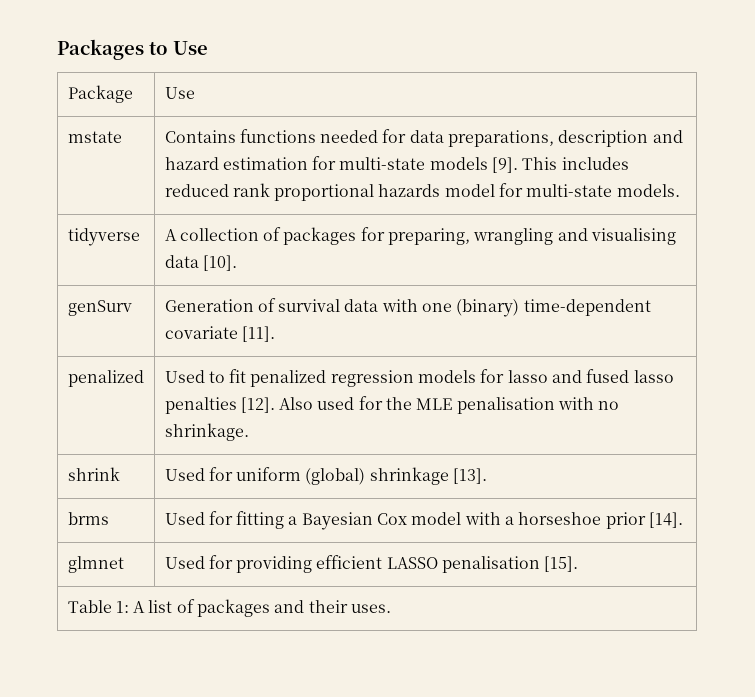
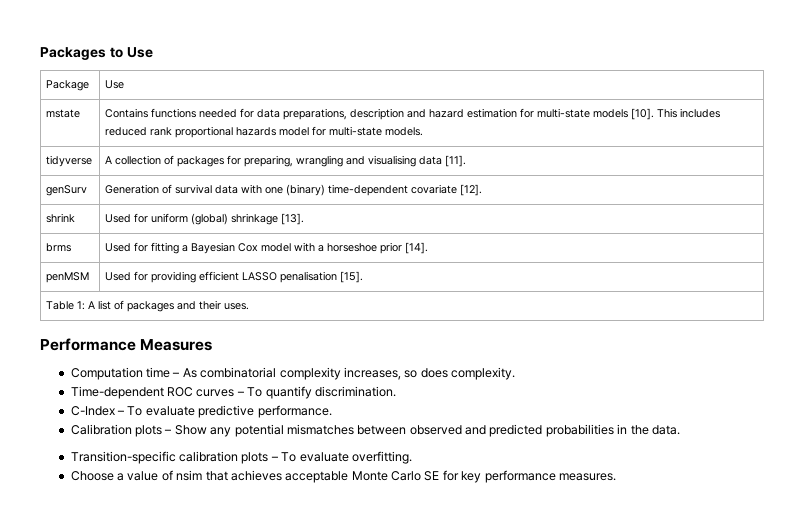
- mstate | Contains functions needed for data preparations, description and hazard estimation for multi-state models [9]. This includes reduced rank proportional hazards model for multi-state models.
+ mstate | Contains functions needed for data preparations, description and hazard estimation for multi-state models [10]. This includes reduced rank proportional hazards model for multi-state models.
- tidyverse | A collection of packages for preparing, wrangling and visualising data [10].
+ tidyverse | A collection of packages for preparing, wrangling and visualising data [11].
- genSurv | Generation of survival data with one (binary) time-dependent covariate [11].
- penalized | Used to fit penalized regression models for lasso and fused lasso penalties [12]. Also used for the MLE penalisation with no shrinkage.
+ genSurv | Generation of survival data with one (binary) time-dependent covariate [12].
- glmnet | Used for providing efficient LASSO penalisation [15].
+ penMSM | Used for providing efficient LASSO penalisation [15].
+ Performance Measures
+ Computation time – As combinatorial complexity increases, so does complexity.
+ Time-dependent ROC curves – To quantify discrimination.
+ C-Index – To evaluate predictive performance.
+ Calibration plots – Show any potential mismatches between observed and predicted probabilities in the data.
+ Transition-specific calibration plots – To evaluate overfitting.
+ Choose a value of nsim that achieves acceptable Monte Carlo SE for key performance measures.

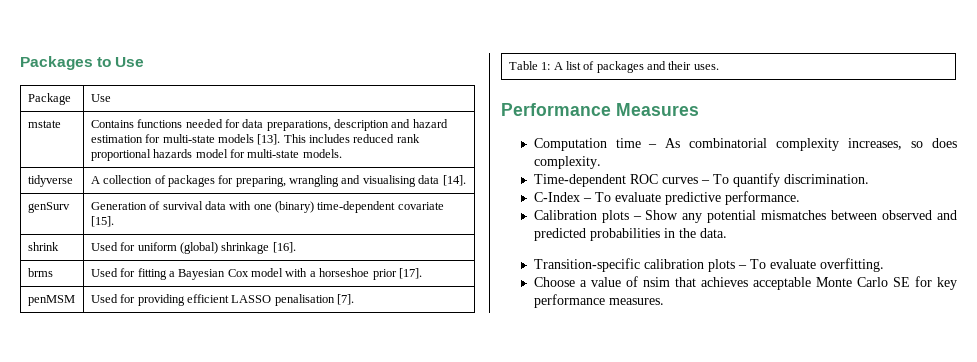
- mstate | Contains functions needed for data preparations, description and hazard estimation for multi-state models [10]. This includes reduced rank proportional hazards model for multi-state models.
+ mstate | Contains functions needed for data preparations, description and hazard estimation for multi-state models [13]. This includes reduced rank proportional hazards model for multi-state models.
- tidyverse | A collection of packages for preparing, wrangling and visualising data [11].
+ tidyverse | A collection of packages for preparing, wrangling and visualising data [14].
- genSurv | Generation of survival data with one (binary) time-dependent covariate [12].
+ genSurv | Generation of survival data with one (binary) time-dependent covariate [15].
- shrink | Used for uniform (global) shrinkage [13].
+ shrink | Used for uniform (global) shrinkage [16].
- brms | Used for fitting a Bayesian Cox model with a horseshoe prior [14].
+ brms | Used for fitting a Bayesian Cox model with a horseshoe prior [17].
- penMSM | Used for providing efficient LASSO penalisation [15].
+ penMSM | Used for providing efficient LASSO penalisation [7].

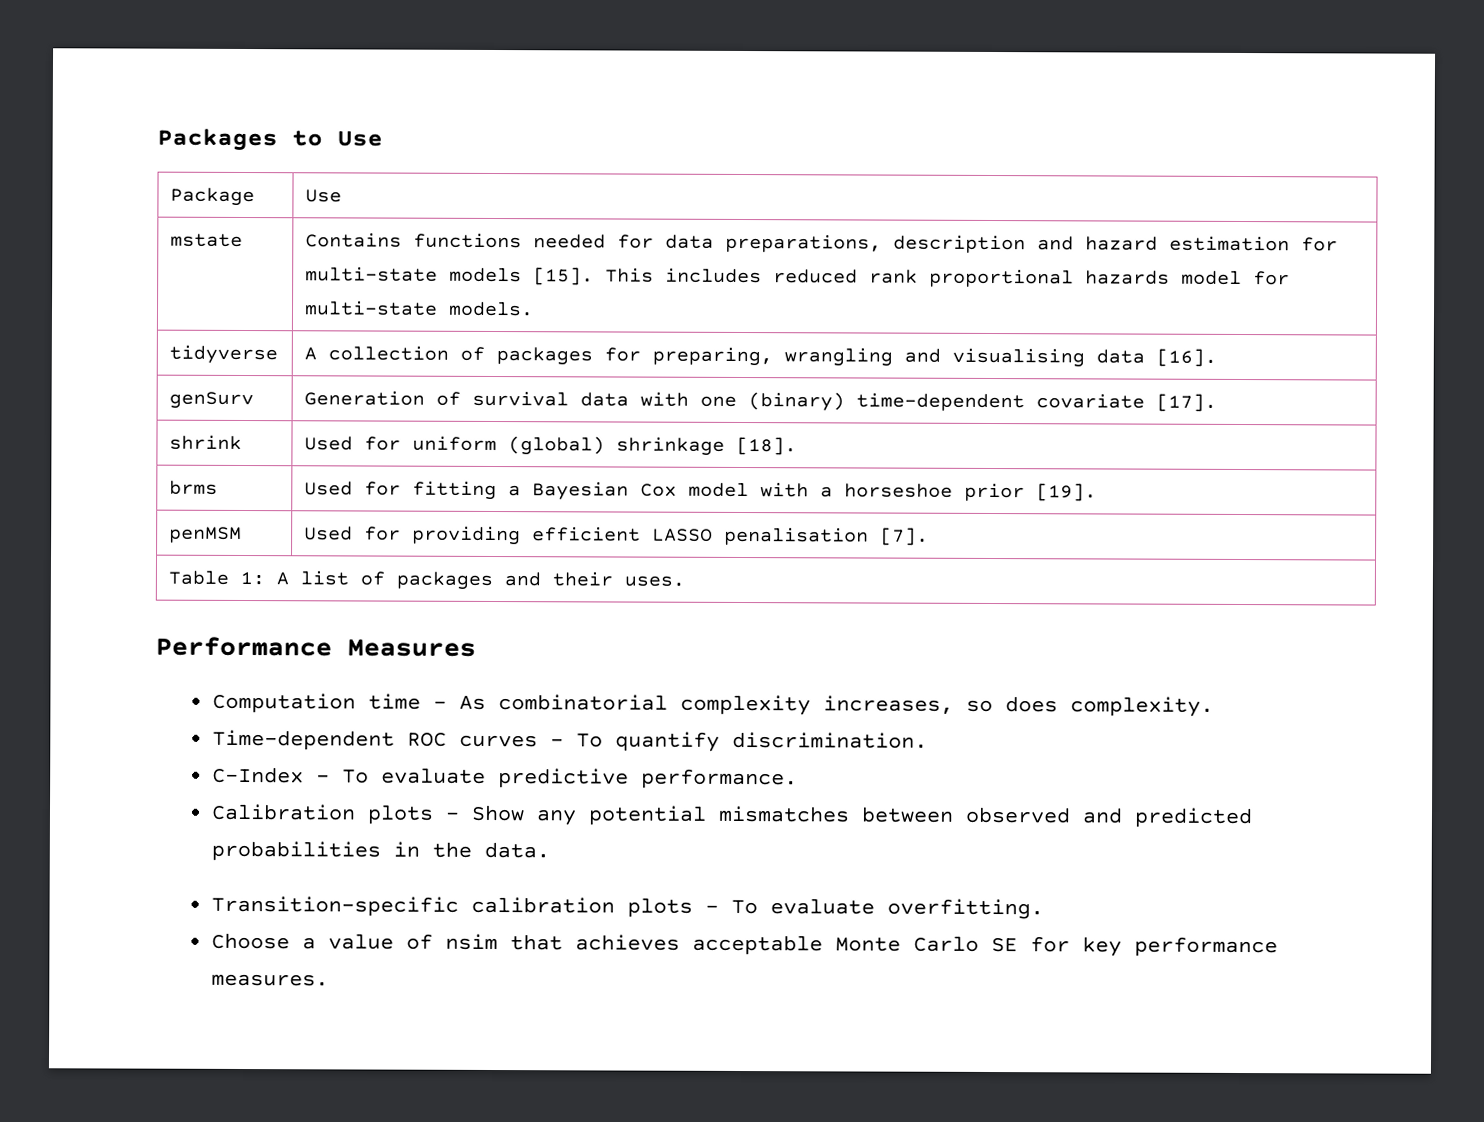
- mstate | Contains functions needed for data preparations, description and hazard estimation for multi-state models [13]. This includes reduced rank proportional hazards model for multi-state models.
+ mstate | Contains functions needed for data preparations, description and hazard estimation for multi-state models [15]. This includes reduced rank proportional hazards model for multi-state models.
- tidyverse | A collection of packages for preparing, wrangling and visualising data [14].
+ tidyverse | A collection of packages for preparing, wrangling and visualising data [16].
- genSurv | Generation of survival data with one (binary) time-dependent covariate [15].
+ genSurv | Generation of survival data with one (binary) time-dependent covariate [17].
- shrink | Used for uniform (global) shrinkage [16].
+ shrink | Used for uniform (global) shrinkage [18].
- brms | Used for fitting a Bayesian Cox model with a horseshoe prior [17].
+ brms | Used for fitting a Bayesian Cox model with a horseshoe prior [19].

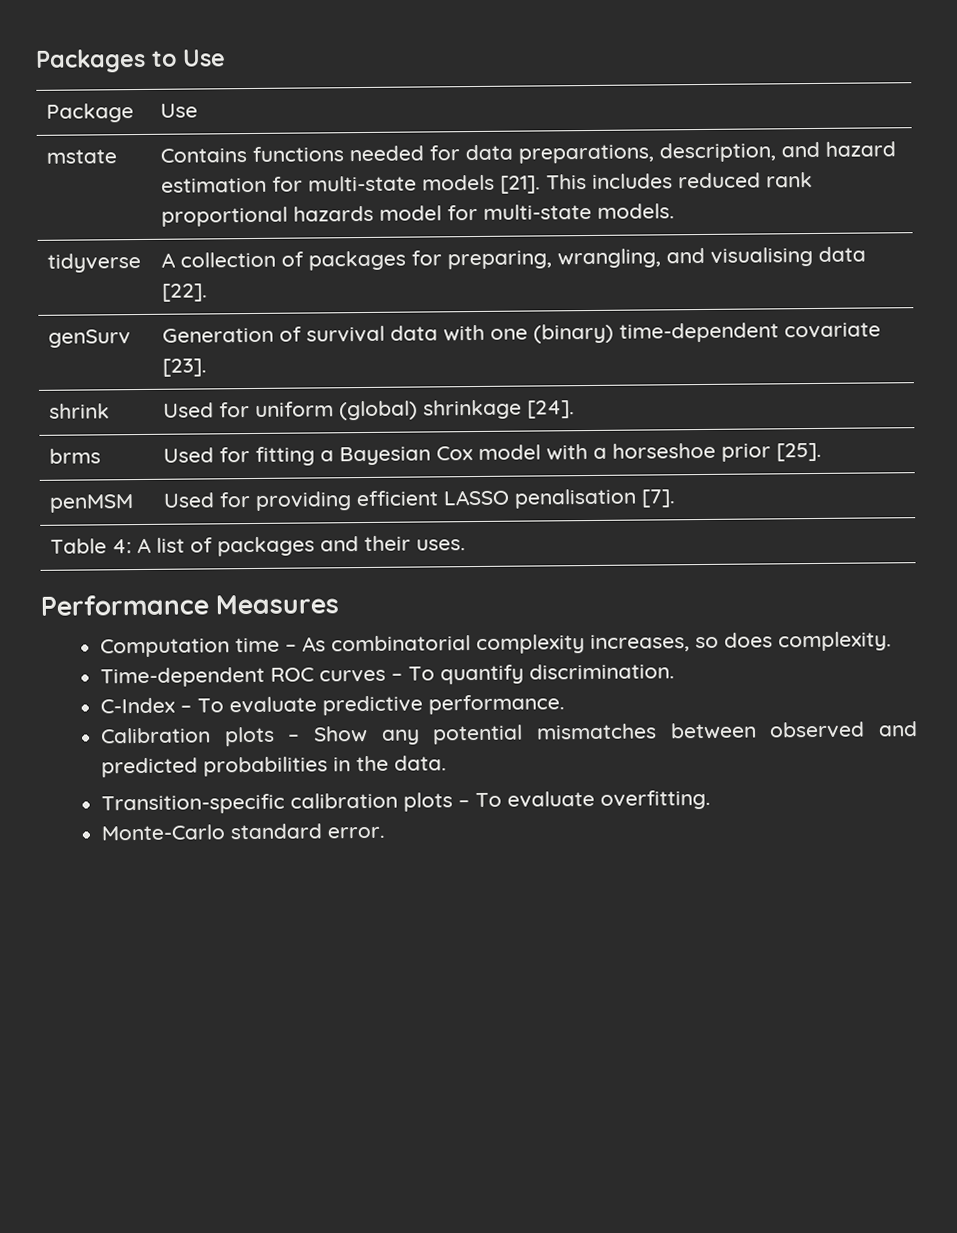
- mstate | Contains functions needed for data preparations, description and hazard estimation for multi-state models [15]. This includes reduced rank proportional hazards model for multi-state models.
+ mstate | Contains functions needed for data preparations, description, and hazard estimation for multi-state models [21]. This includes reduced rank proportional hazards model for multi-state models.
- tidyverse | A collection of packages for preparing, wrangling and visualising data [16].
+ tidyverse | A collection of packages for preparing, wrangling, and visualising data [22].
- genSurv | Generation of survival data with one (binary) time-dependent covariate [17].
+ genSurv | Generation of survival data with one (binary) time-dependent covariate [23].
- shrink | Used for uniform (global) shrinkage [18].
+ shrink | Used for uniform (global) shrinkage [24].
- brms | Used for fitting a Bayesian Cox model with a horseshoe prior [19].
+ brms | Used for fitting a Bayesian Cox model with a horseshoe prior [25].
- Table 1: A list of packages and their uses.
+ Table 4: A list of packages and their uses.
- Choose a value of nsim that achieves acceptable Monte Carlo SE for key performance measures.
+ Monte-Carlo standard error.

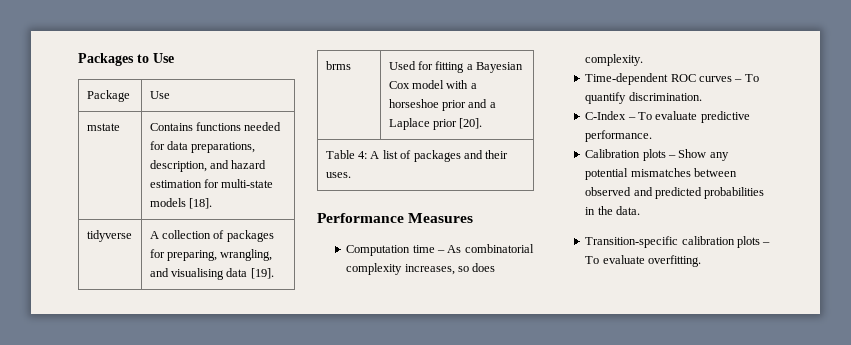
- mstate | Contains functions needed for data preparations, description, and hazard estimation for multi-state models [21]. This includes reduced rank proportional hazards model for multi-state models.
+ mstate | Contains functions needed for data preparations, description, and hazard estimation for multi-state models [18].
- tidyverse | A collection of packages for preparing, wrangling, and visualising data [22].
- genSurv | Generation of survival data with one (binary) time-dependent covariate [23].
- shrink | Used for uniform (global) shrinkage [24].
+ tidyverse | A collection of packages for preparing, wrangling, and visualising data [19].
- brms | Used for fitting a Bayesian Cox model with a horseshoe prior [25].
- penMSM | Used for providing efficient LASSO penalisation [7].
+ brms | Used for fitting a Bayesian Cox model with a horseshoe prior and a Laplace prior [20].
- Monte-Carlo standard error.

